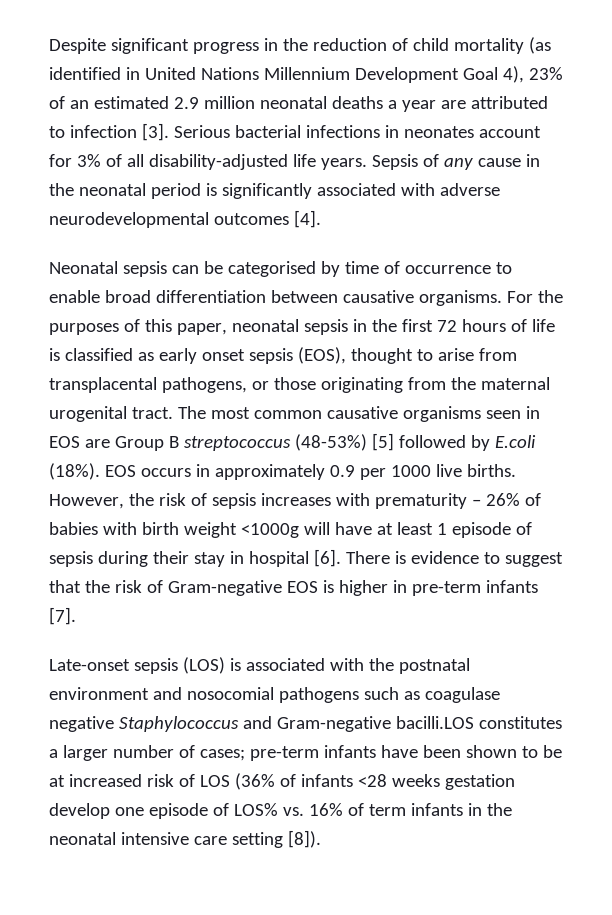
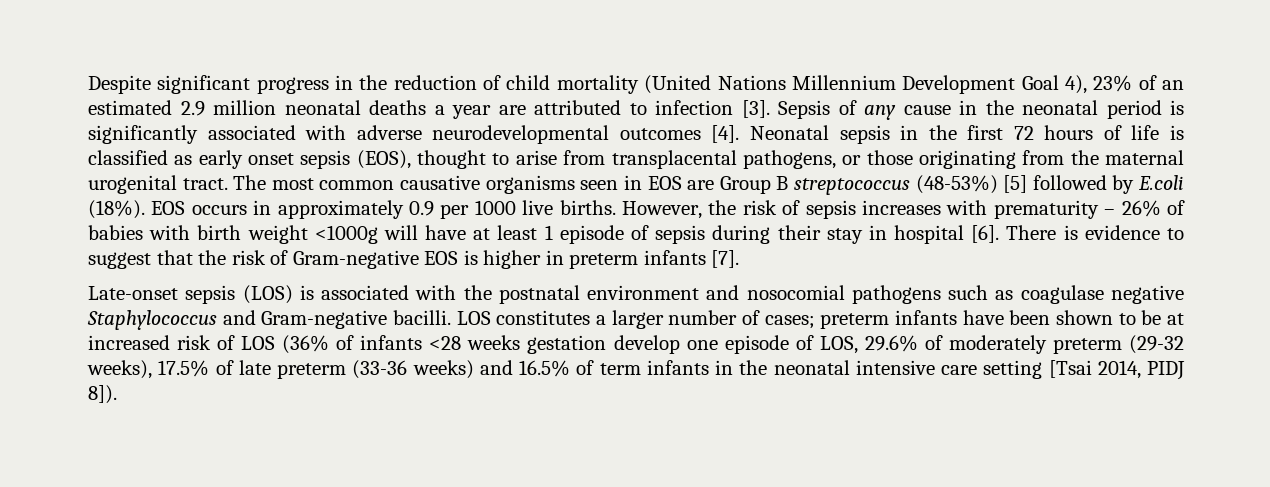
- Despite significant progress in the reduction of child mortality (as identified in United Nations Millennium Development Goal 4), 23% of an estimated 2.9 million neonatal deaths a year are attributed to infection [3].
+ Despite significant progress in the reduction of child mortality (United Nations Millennium Development Goal 4), 23% of an estimated 2.9 million neonatal deaths a year are attributed to infection [3].
- Serious bacterial infections in neonates account for 3% of all disability-adjusted life years.
- Sepsis of any cause in the neonatal period is significantly associated with adverse neurodevelopmental outcomes [4].
- Neonatal sepsis can be categorised by time of occurrence to enable broad differentiation between causative organisms. For the purposes of this paper, neonatal sepsis in the first 72 hours of life is classified as early onset sepsis (EOS), thought to arise from transplacental pathogens, or those originating from the maternal urogenital tract.
+ Sepsis of any cause in the neonatal period is significantly associated with adverse neurodevelopmental outcomes [4]. Neonatal sepsis in the first 72 hours of life is classified as early onset sepsis (EOS), thought to arise from transplacental pathogens, or those originating from the maternal urogenital tract.
- There is evidence to suggest that the risk of Gram-negative EOS is higher in pre-term infants [7].
+ There is evidence to suggest that the risk of Gram-negative EOS is higher in preterm infants [7].
- Late-onset sepsis (LOS) is associated with the postnatal environment and nosocomial pathogens such as coagulase negative Staphylococcus and Gram-negative bacilli.LOS constitutes a larger number of cases; pre-term infants have been shown to be at increased risk of LOS (36% of infants <28 weeks gestation develop one episode of LOS% vs. 16% of term infants in the neonatal intensive care setting [8]).
+ Late-onset sepsis (LOS) is associated with the postnatal environment and nosocomial pathogens such as coagulase negative Staphylococcus and Gram-negative bacilli. LOS constitutes a larger number of cases; preterm infants have been shown to be at increased risk of LOS (36% of infants <28 weeks gestation develop one episode of LOS, 29.6% of moderately preterm (29-32 weeks), 17.5% of late preterm (33-36 weeks) and 16.5% of term infants in the neonatal intensive care setting [Tsai 2014, PIDJ 8]).

